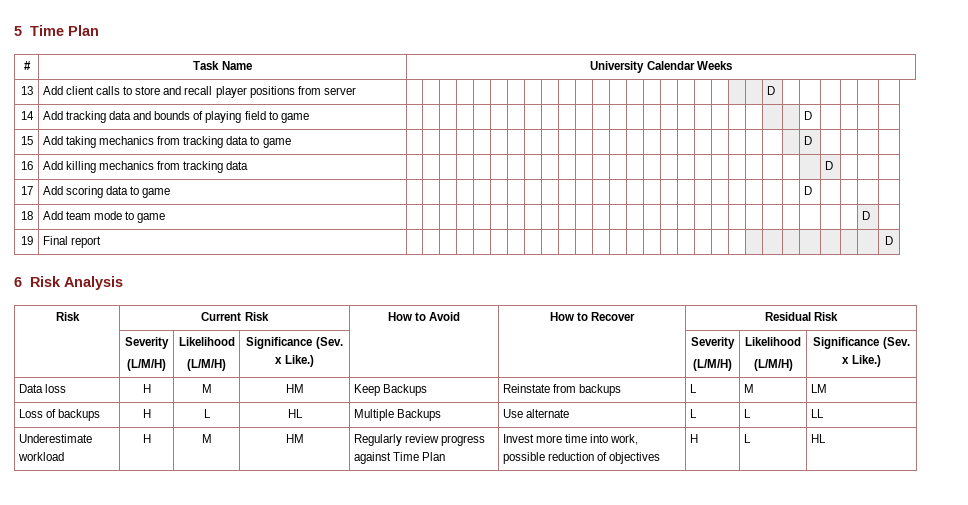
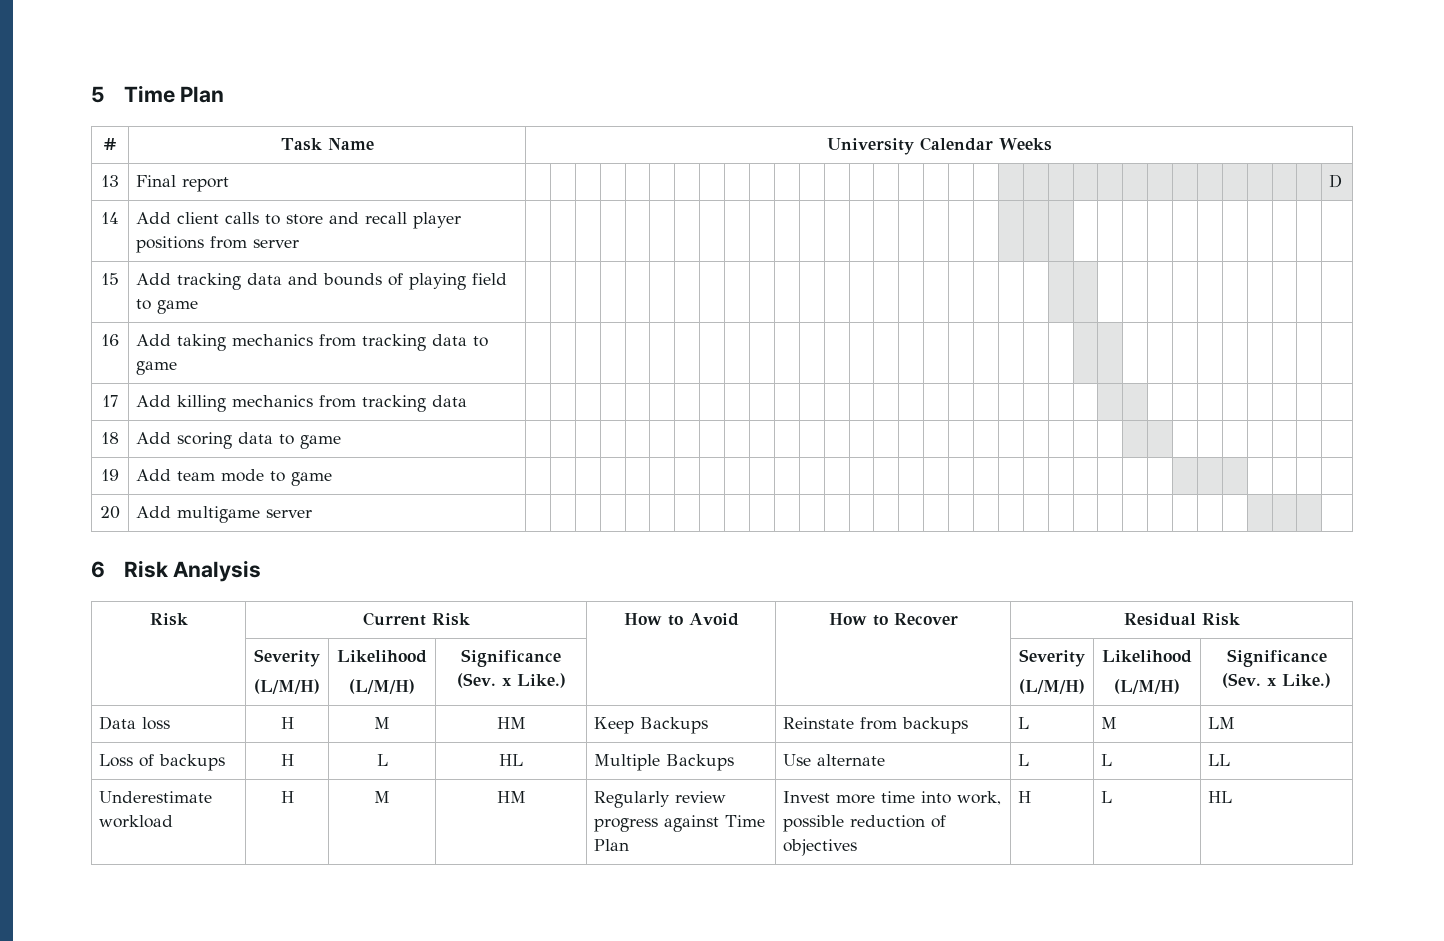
- 13 | Add client calls to store and recall player positions from server | | | | | | | | | | | | | | | | | | | | | | D | | | | | |
- 14 | Add tracking data and bounds of playing field to game | | | | | | | | | | | | | | | | | | | | | | | | D | | | |
- 15 | Add taking mechanics from tracking data to game | | | | | | | | | | | | | | | | | | | | | | | | D | | | |
- 16 | Add killing mechanics from tracking data | | | | | | | | | | | | | | | | | | | | | | | | | D | | |
- 17 | Add scoring data to game | | | | | | | | | | | | | | | | | | | | | | | | D | | | |
- 18 | Add team mode to game | | | | | | | | | | | | | | | | | | | | | | | | | | | D |
- 19 | Final report | | | | | | | | | | | | | | | | | | | | | | | | | | | | D
+ 13 | Final report | | | | | | | | | | | | | | | | | | | | | | | | | | | | | | | | | D
+ 14 | Add client calls to store and recall player positions from server | | | | | | | | | | | | | | | | | | | | | | | | | | | | | | | | |
+ 15 | Add tracking data and bounds of playing field to game | | | | | | | | | | | | | | | | | | | | | | | | | | | | | | | | |
+ 16 | Add taking mechanics from tracking data to game | | | | | | | | | | | | | | | | | | | | | | | | | | | | | | | | |
+ 17 | Add killing mechanics from tracking data | | | | | | | | | | | | | | | | | | | | | | | | | | | | | | | | |
+ 18 | Add scoring data to game | | | | | | | | | | | | | | | | | | | | | | | | | | | | | | | | |
+ 19 | Add team mode to game | | | | | | | | | | | | | | | | | | | | | | | | | | | | | | | | |
+ 20 | Add multigame server | | | | | | | | | | | | | | | | | | | | | | | | | | | | | | | | |

